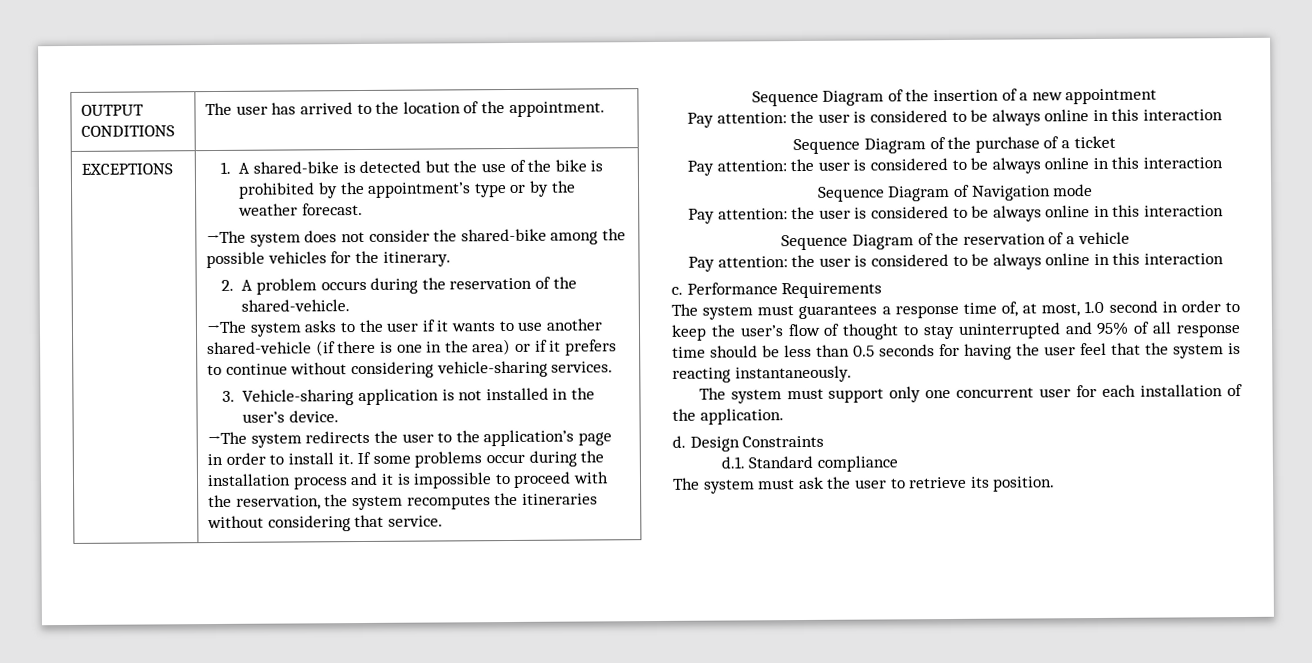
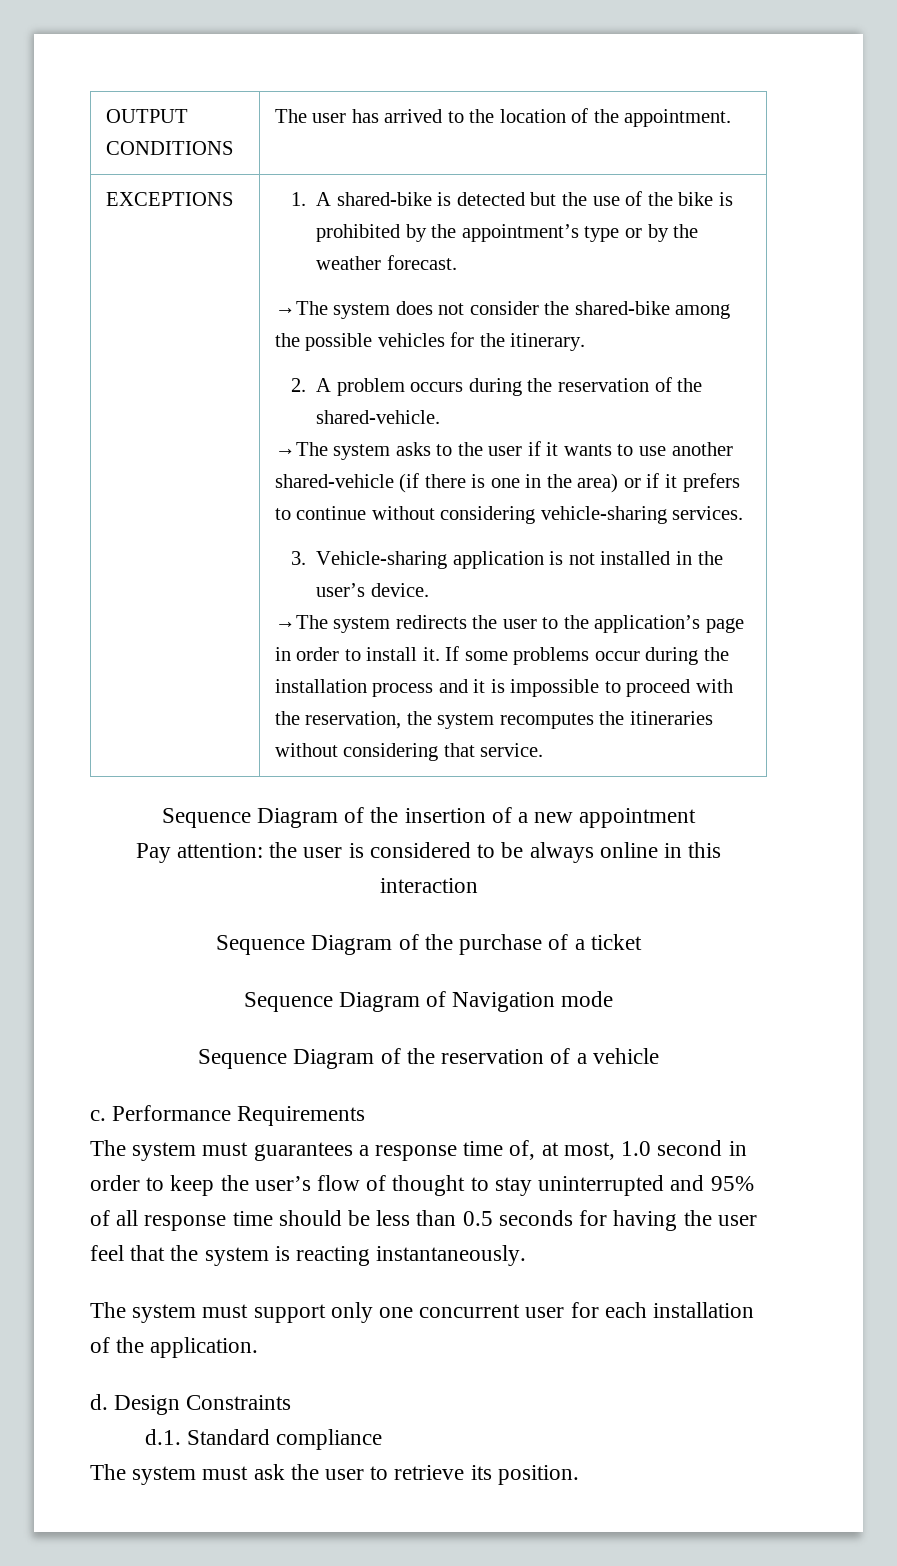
  Sequence Diagram of the purchase of a ticket
- Pay attention: the user is considered to be always online in this interaction
  Sequence Diagram of Navigation mode
- Pay attention: the user is considered to be always online in this interaction
  Sequence Diagram of the reservation of a vehicle
- Pay attention: the user is considered to be always online in this interaction

